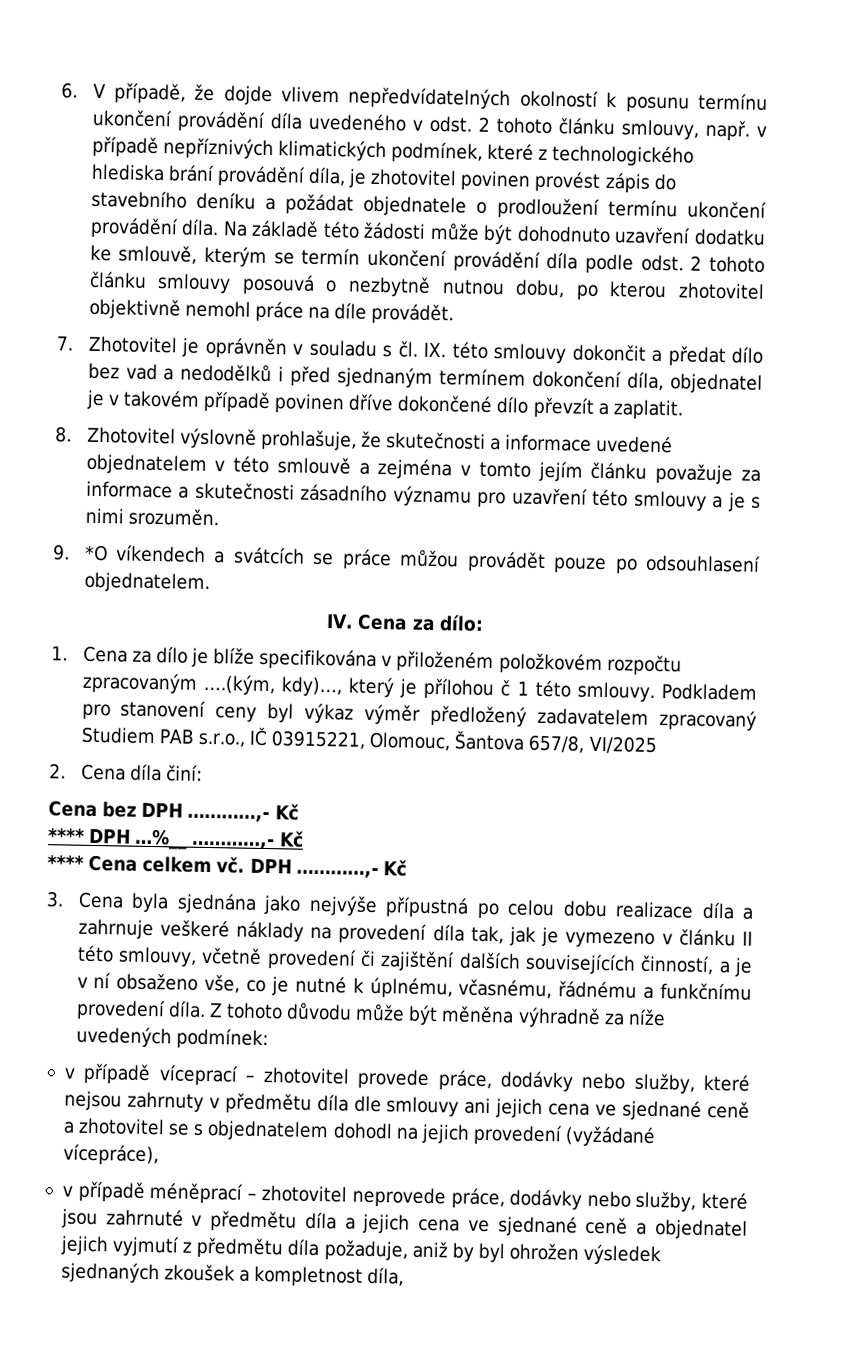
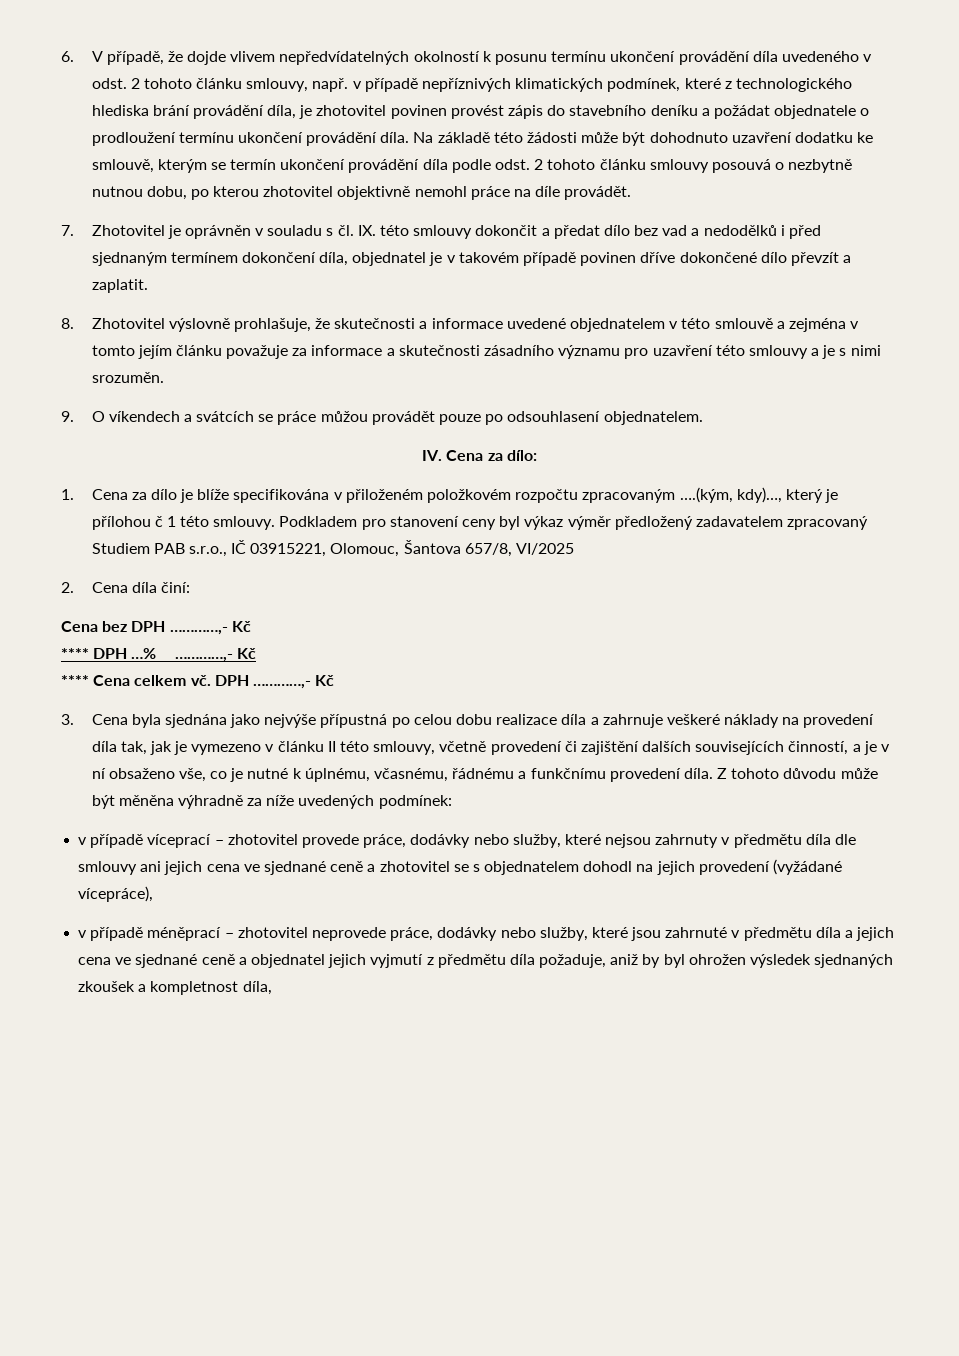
- 9. *O víkendech a svátcích se práce můžou provádět pouze po odsouhlasení objednatelem.
+ 9. O víkendech a svátcích se práce můžou provádět pouze po odsouhlasení objednatelem.

